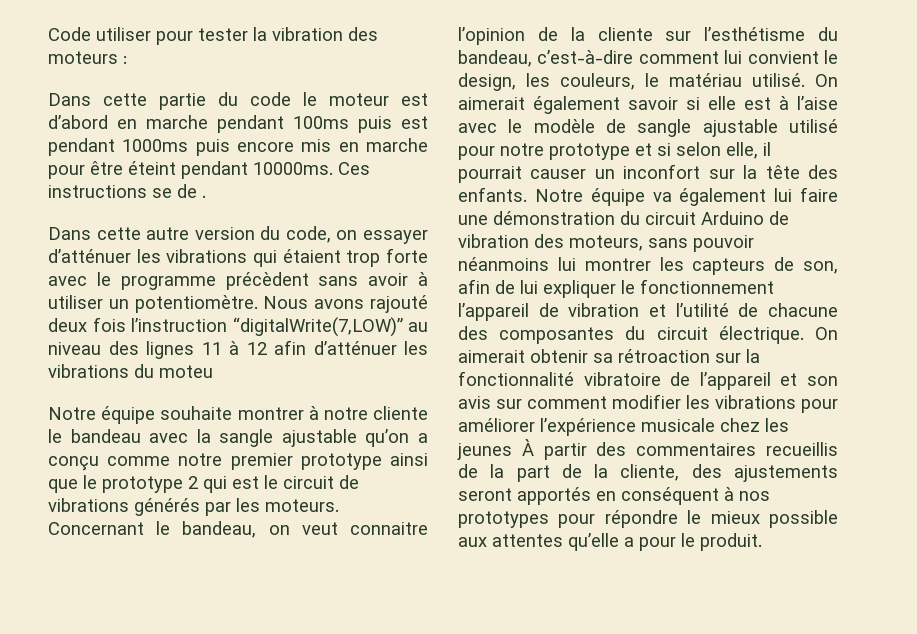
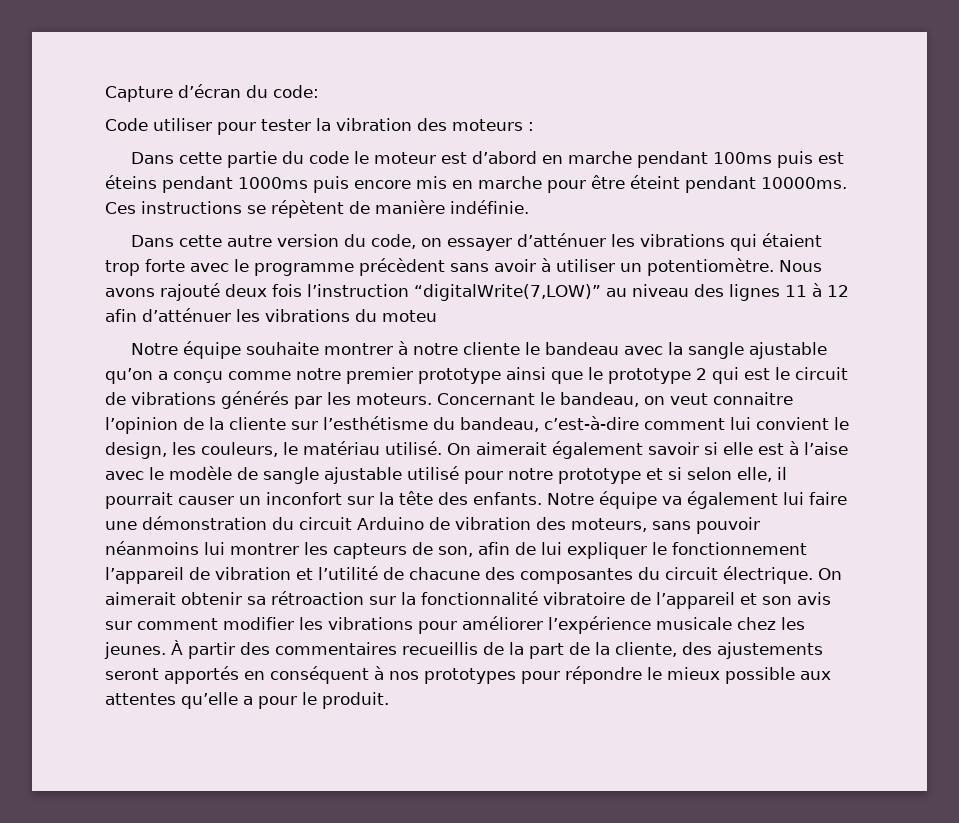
+ Capture d’écran du code:
- Dans cette partie du code le moteur est d’abord en marche pendant 100ms puis est pendant 1000ms puis encore mis en marche pour être éteint pendant 10000ms.
+ Dans cette partie du code le moteur est d’abord en marche pendant 100ms puis est éteins pendant 1000ms puis encore mis en marche pour être éteint pendant 10000ms.
- Ces instructions se de .
+ Ces instructions se répètent de manière indéfinie.
- On aimerait obtenir sa rétroaction sur la fonctionnalité vibratoire de l’appareil et son avis sur comment modifier les vibrations pour améliorer l’expérience musicale chez les jeunes À partir des commentaires recueillis de la part de la cliente, des ajustements seront apportés en conséquent à nos prototypes pour répondre le mieux possible aux attentes qu’elle a pour le produit.
+ On aimerait obtenir sa rétroaction sur la fonctionnalité vibratoire de l’appareil et son avis sur comment modifier les vibrations pour améliorer l’expérience musicale chez les jeunes. À partir des commentaires recueillis de la part de la cliente, des ajustements seront apportés en conséquent à nos prototypes pour répondre le mieux possible aux attentes qu’elle a pour le produit.

